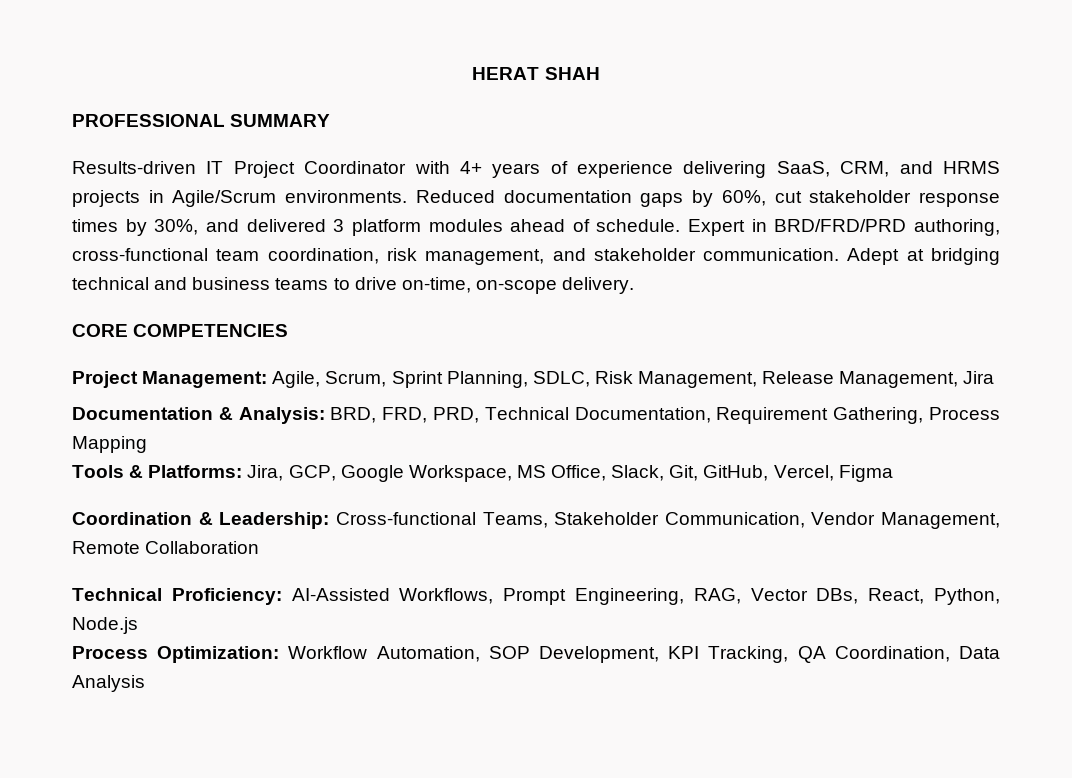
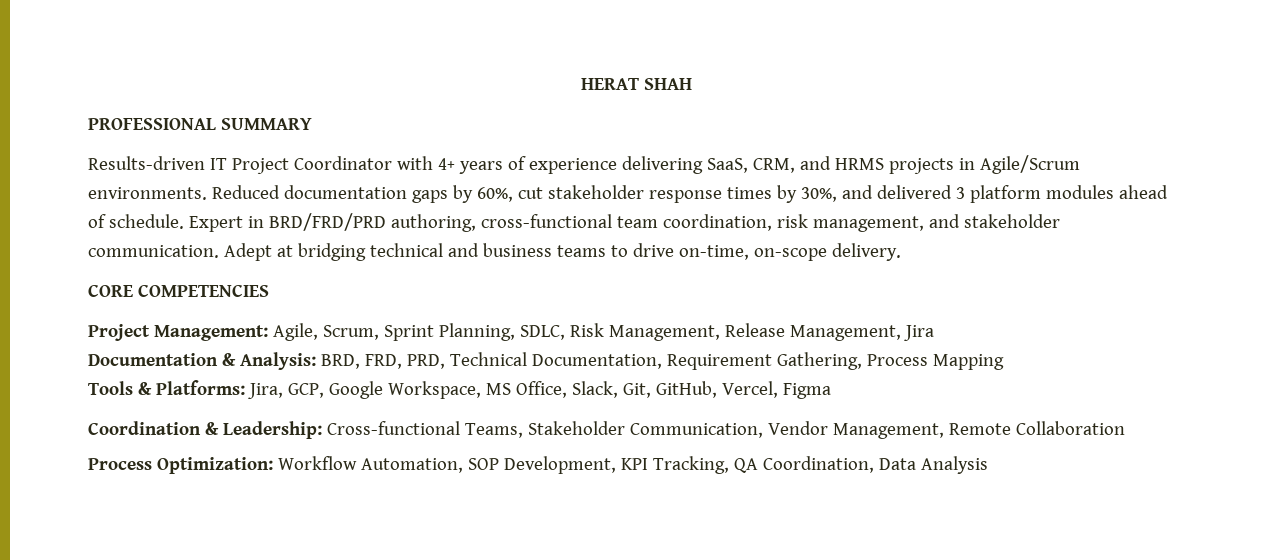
- Technical Proficiency: AI-Assisted Workflows, Prompt Engineering, RAG, Vector DBs, React, Python, Node.js

